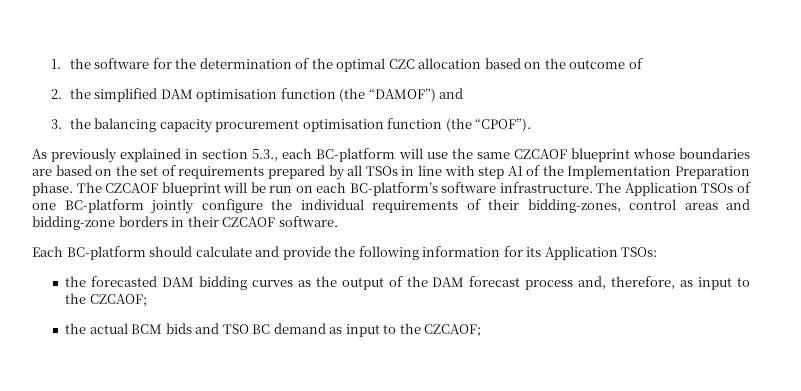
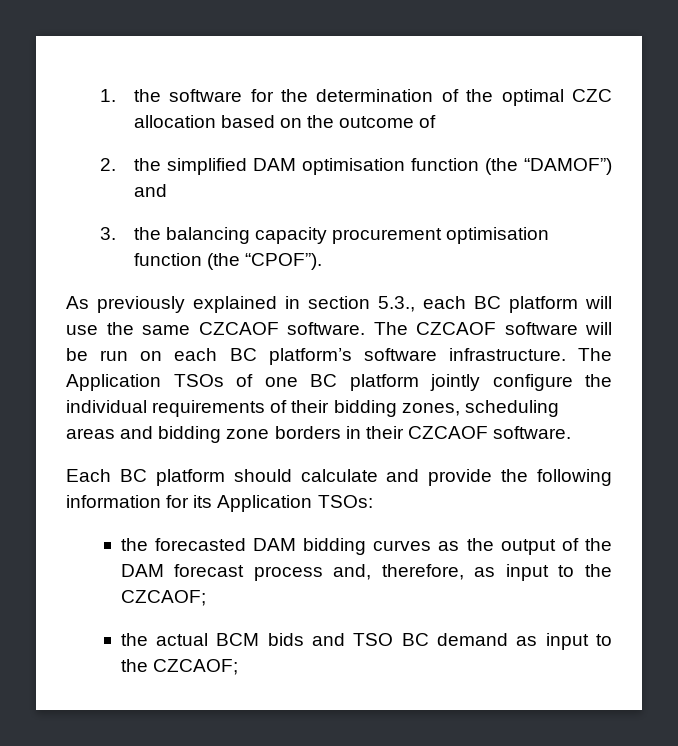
- As previously explained in section 5.3., each BC-platform will use the same CZCAOF blueprint whose boundaries are based on the set of requirements prepared by all TSOs in line with step A1 of the Implementation Preparation phase.
+ As previously explained in section 5.3., each BC platform will use the same CZCAOF software.
- The CZCAOF blueprint will be run on each BC-platform’s software infrastructure.
+ The CZCAOF software will be run on each BC platform’s software infrastructure.
- The Application TSOs of one BC-platform jointly configure the individual requirements of their bidding-zones, control areas and bidding-zone borders in their CZCAOF software.
+ The Application TSOs of one BC platform jointly configure the individual requirements of their bidding zones, scheduling areas and bidding zone borders in their CZCAOF software.
- Each BC-platform should calculate and provide the following information for its Application TSOs:
+ Each BC platform should calculate and provide the following information for its Application TSOs:

